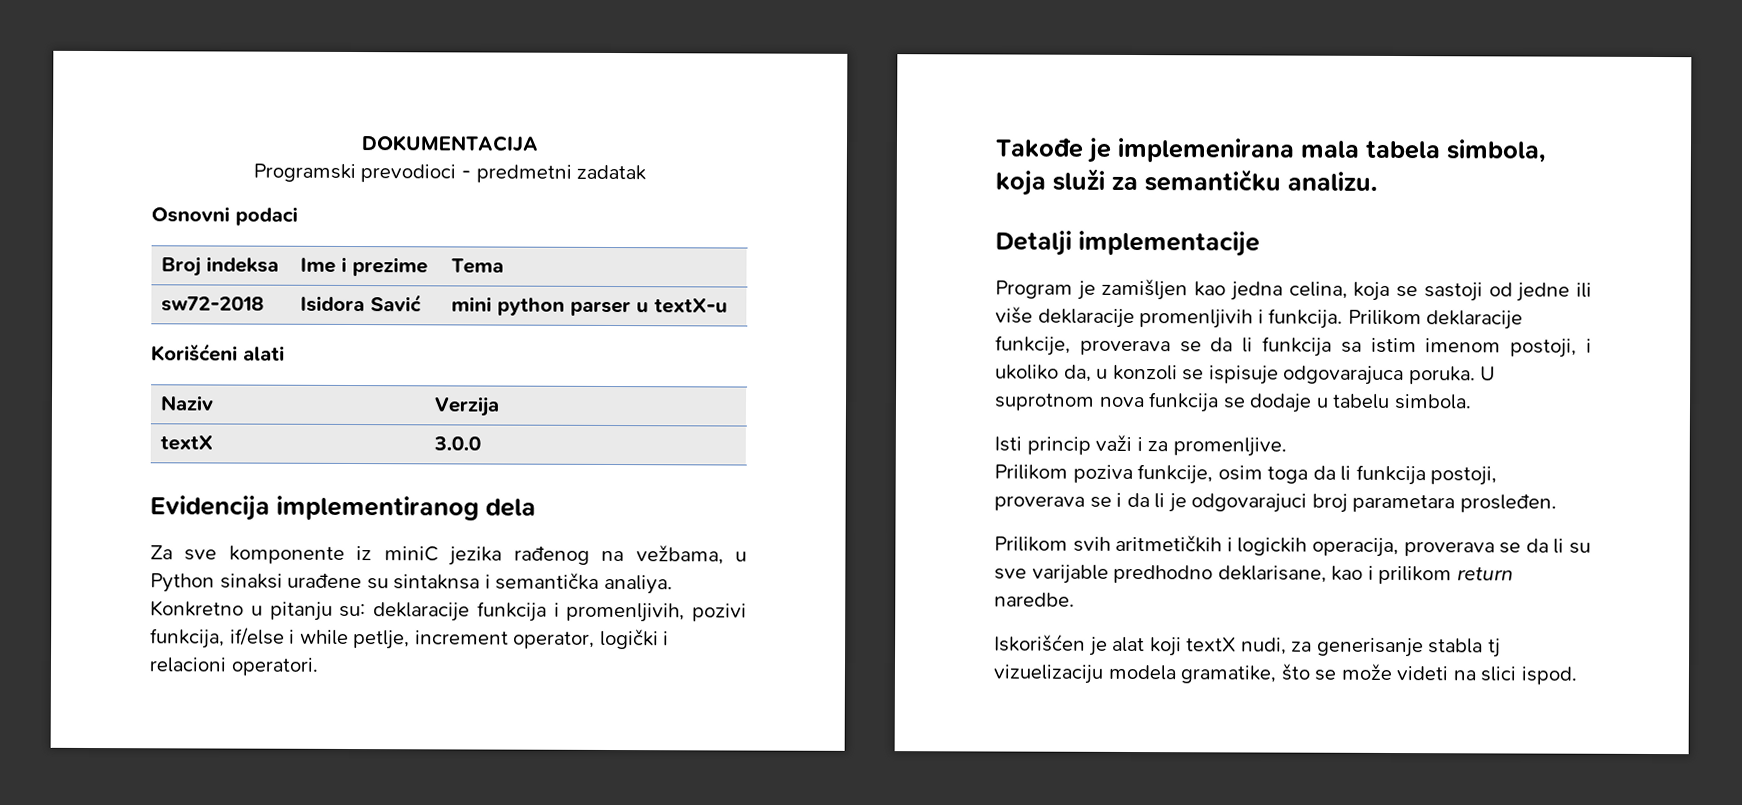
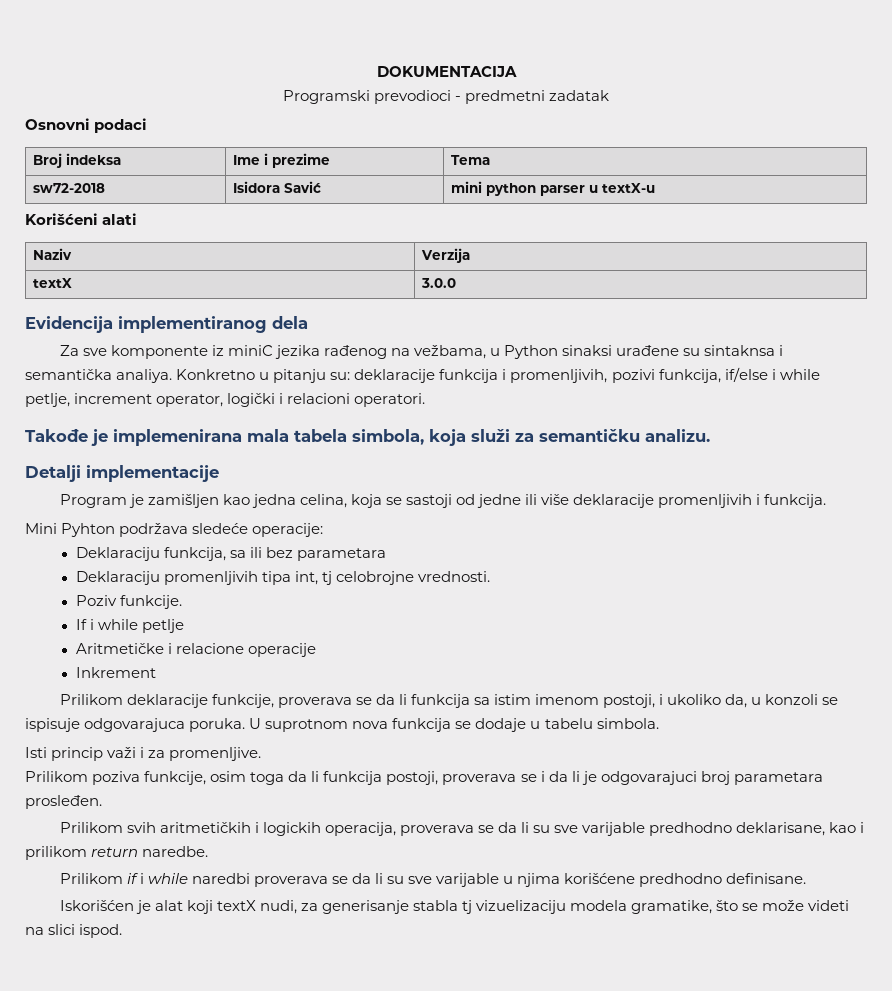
- Program je zamišljen kao jedna celina, koja se sastoji od jedne ili više deklaracije promenljivih i funkcija. Prilikom deklaracije funkcije, proverava se da li funkcija sa istim imenom postoji, i ukoliko da, u konzoli se ispisuje odgovarajuca poruka.
+ Program je zamišljen kao jedna celina, koja se sastoji od jedne ili više deklaracije promenljivih i funkcija.
+ Mini Pyhton podržava sledeće operacije:
+ Deklaraciju funkcija, sa ili bez parametara
+ Deklaraciju promenljivih tipa int, tj celobrojne vrednosti.
+ Poziv funkcije.
+ If i while petlje
+ Aritmetičke i relacione operacije
+ Inkrement
+ Prilikom deklaracije funkcije, proverava se da li funkcija sa istim imenom postoji, i ukoliko da, u konzoli se ispisuje odgovarajuca poruka.
+ Prilikom if i while naredbi proverava se da li su sve varijable u njima korišćene predhodno definisane.

